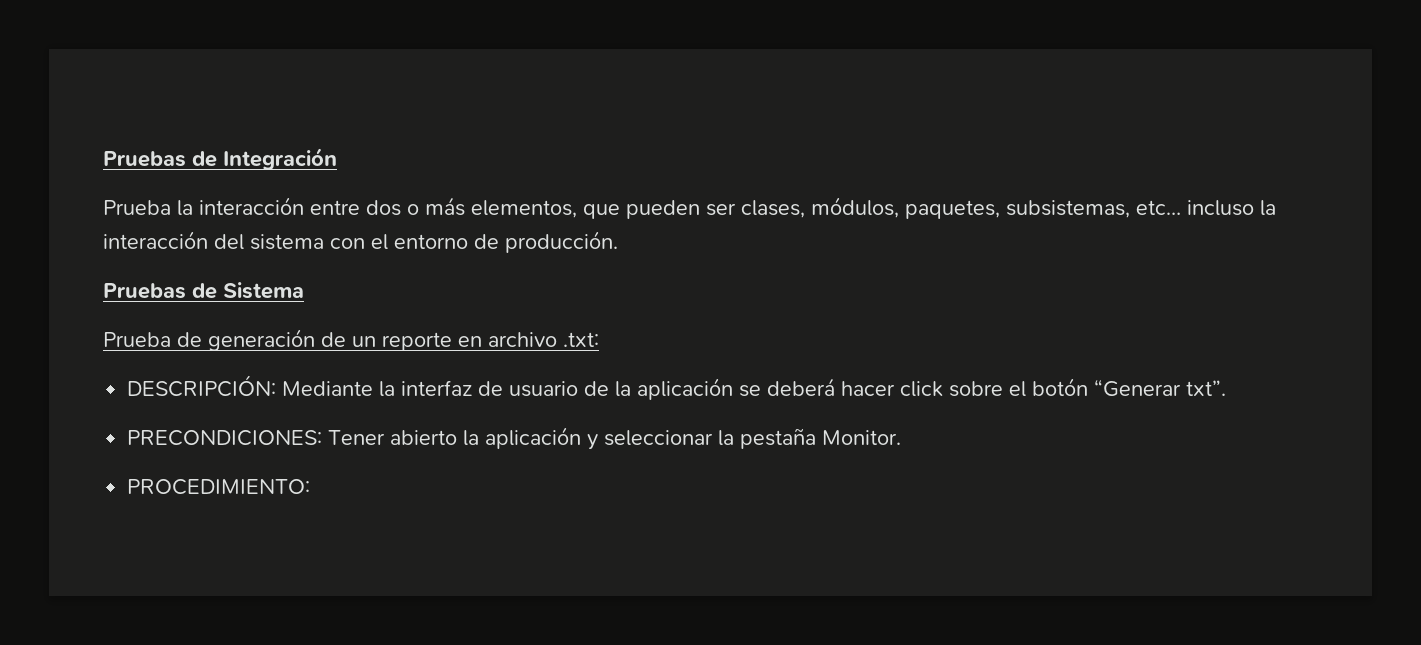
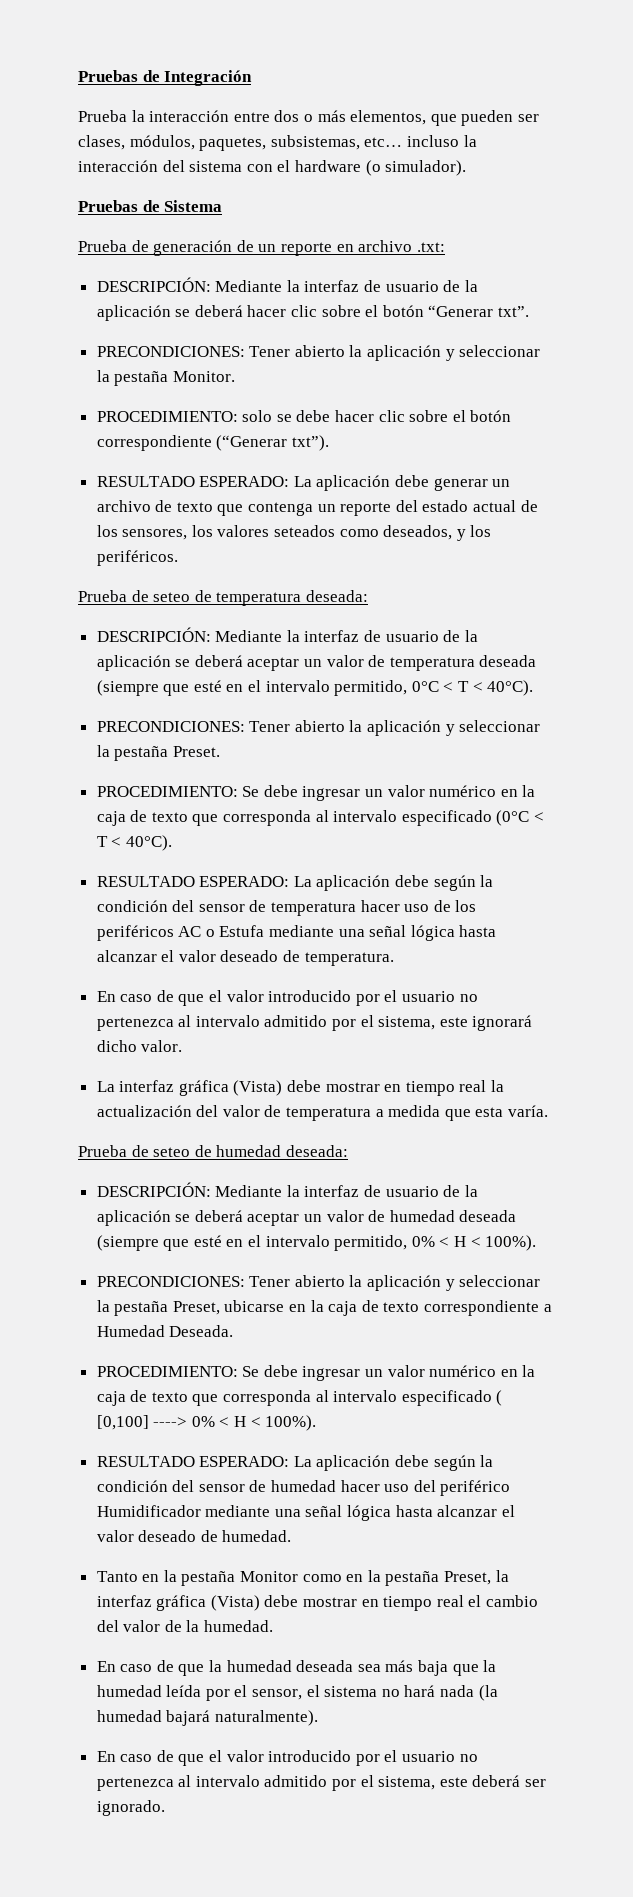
- Prueba la interacción entre dos o más elementos, que pueden ser clases, módulos, paquetes, subsistemas, etc… incluso la interacción del sistema con el entorno de producción.
+ Prueba la interacción entre dos o más elementos, que pueden ser clases, módulos, paquetes, subsistemas, etc… incluso la interacción del sistema con el hardware (o simulador).
- DESCRIPCIÓN: Mediante la interfaz de usuario de la aplicación se deberá hacer click sobre el botón “Generar txt”.
+ DESCRIPCIÓN: Mediante la interfaz de usuario de la aplicación se deberá hacer clic sobre el botón “Generar txt”.
- PROCEDIMIENTO:
+ PROCEDIMIENTO: solo se debe hacer clic sobre el botón correspondiente (“Generar txt”).
+ RESULTADO ESPERADO: La aplicación debe generar un archivo de texto que contenga un reporte del estado actual de los sensores, los valores seteados como deseados, y los periféricos.
+ Prueba de seteo de temperatura deseada:
+ DESCRIPCIÓN: Mediante la interfaz de usuario de la aplicación se deberá aceptar un valor de temperatura deseada (siempre que esté en el intervalo permitido, 0°C < T < 40°C).
+ PRECONDICIONES: Tener abierto la aplicación y seleccionar la pestaña Preset.
+ PROCEDIMIENTO: Se debe ingresar un valor numérico en la caja de texto que corresponda al intervalo especificado (0°C < T < 40°C).
+ RESULTADO ESPERADO: La aplicación debe según la condición del sensor de temperatura hacer uso de los periféricos AC o Estufa mediante una señal lógica hasta alcanzar el valor deseado de temperatura.
+ En caso de que el valor introducido por el usuario no pertenezca al intervalo admitido por el sistema, este ignorará dicho valor.
+ La interfaz gráfica (Vista) debe mostrar en tiempo real la actualización del valor de temperatura a medida que esta varía.
+ Prueba de seteo de humedad deseada:
+ DESCRIPCIÓN: Mediante la interfaz de usuario de la aplicación se deberá aceptar un valor de humedad deseada (siempre que esté en el intervalo permitido, 0% < H < 100%).
+ PRECONDICIONES: Tener abierto la aplicación y seleccionar la pestaña Preset, ubicarse en la caja de texto correspondiente a Humedad Deseada.
+ PROCEDIMIENTO: Se debe ingresar un valor numérico en la caja de texto que corresponda al intervalo especificado ( [0,100] ----> 0% < H < 100%).
+ RESULTADO ESPERADO: La aplicación debe según la condición del sensor de humedad hacer uso del periférico Humidificador mediante una señal lógica hasta alcanzar el valor deseado de humedad.
+ Tanto en la pestaña Monitor como en la pestaña Preset, la interfaz gráfica (Vista) debe mostrar en tiempo real el cambio del valor de la humedad.
+ En caso de que la humedad deseada sea más baja que la humedad leída por el sensor, el sistema no hará nada (la humedad bajará naturalmente).
+ En caso de que el valor introducido por el usuario no pertenezca al intervalo admitido por el sistema, este deberá ser ignorado.

